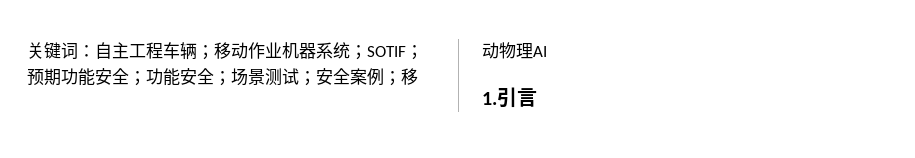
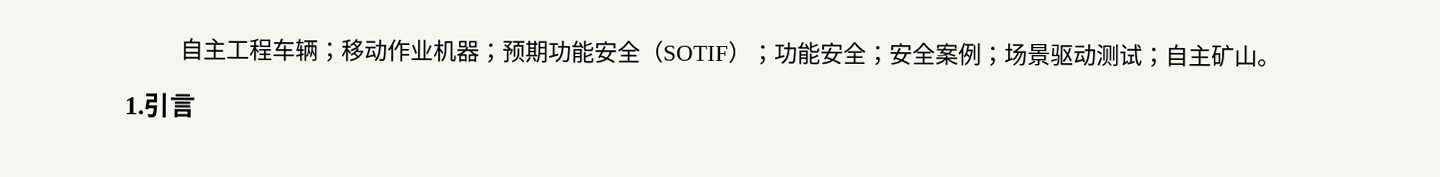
- 关键词：自主工程车辆；移动作业机器系统；SOTIF；预期功能安全；功能安全；场景测试；安全案例；移动物理AI
+ 自主工程车辆；移动作业机器；预期功能安全（SOTIF）；功能安全；安全案例；场景驱动测试；自主矿山。

